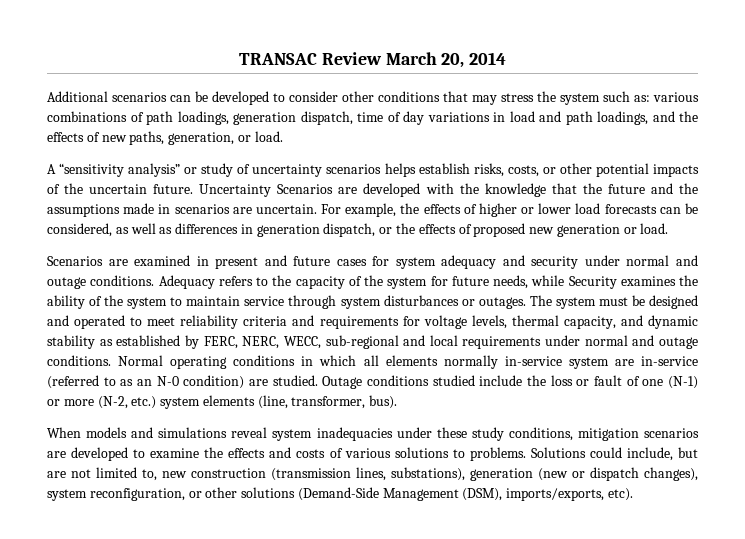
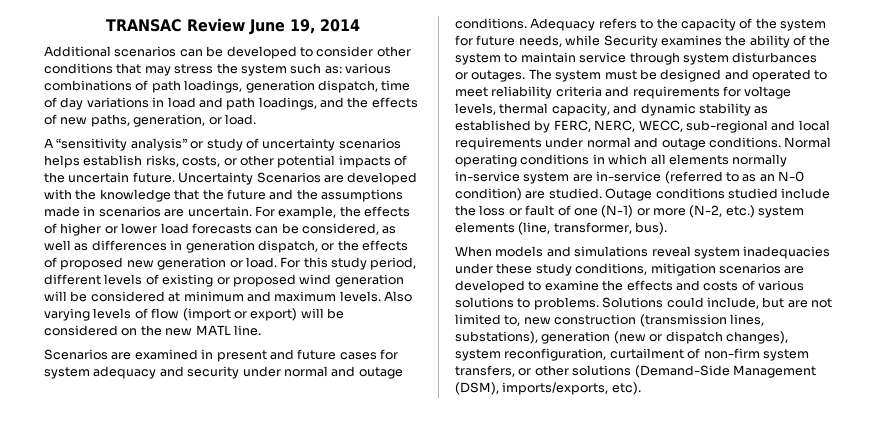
- TRANSAC Review March 20, 2014
+ TRANSAC Review June 19, 2014
+ For this study period, different levels of existing or proposed wind generation will be considered at minimum and maximum levels. Also varying levels of flow (import or export) will be considered on the new MATL line.
- Solutions could include, but are not limited to, new construction (transmission lines, substations), generation (new or dispatch changes), system reconfiguration, or other solutions (Demand-Side Management (DSM), imports/exports, etc).
+ Solutions could include, but are not limited to, new construction (transmission lines, substations), generation (new or dispatch changes), system reconfiguration, curtailment of non-firm system transfers, or other solutions (Demand-Side Management (DSM), imports/exports, etc).

